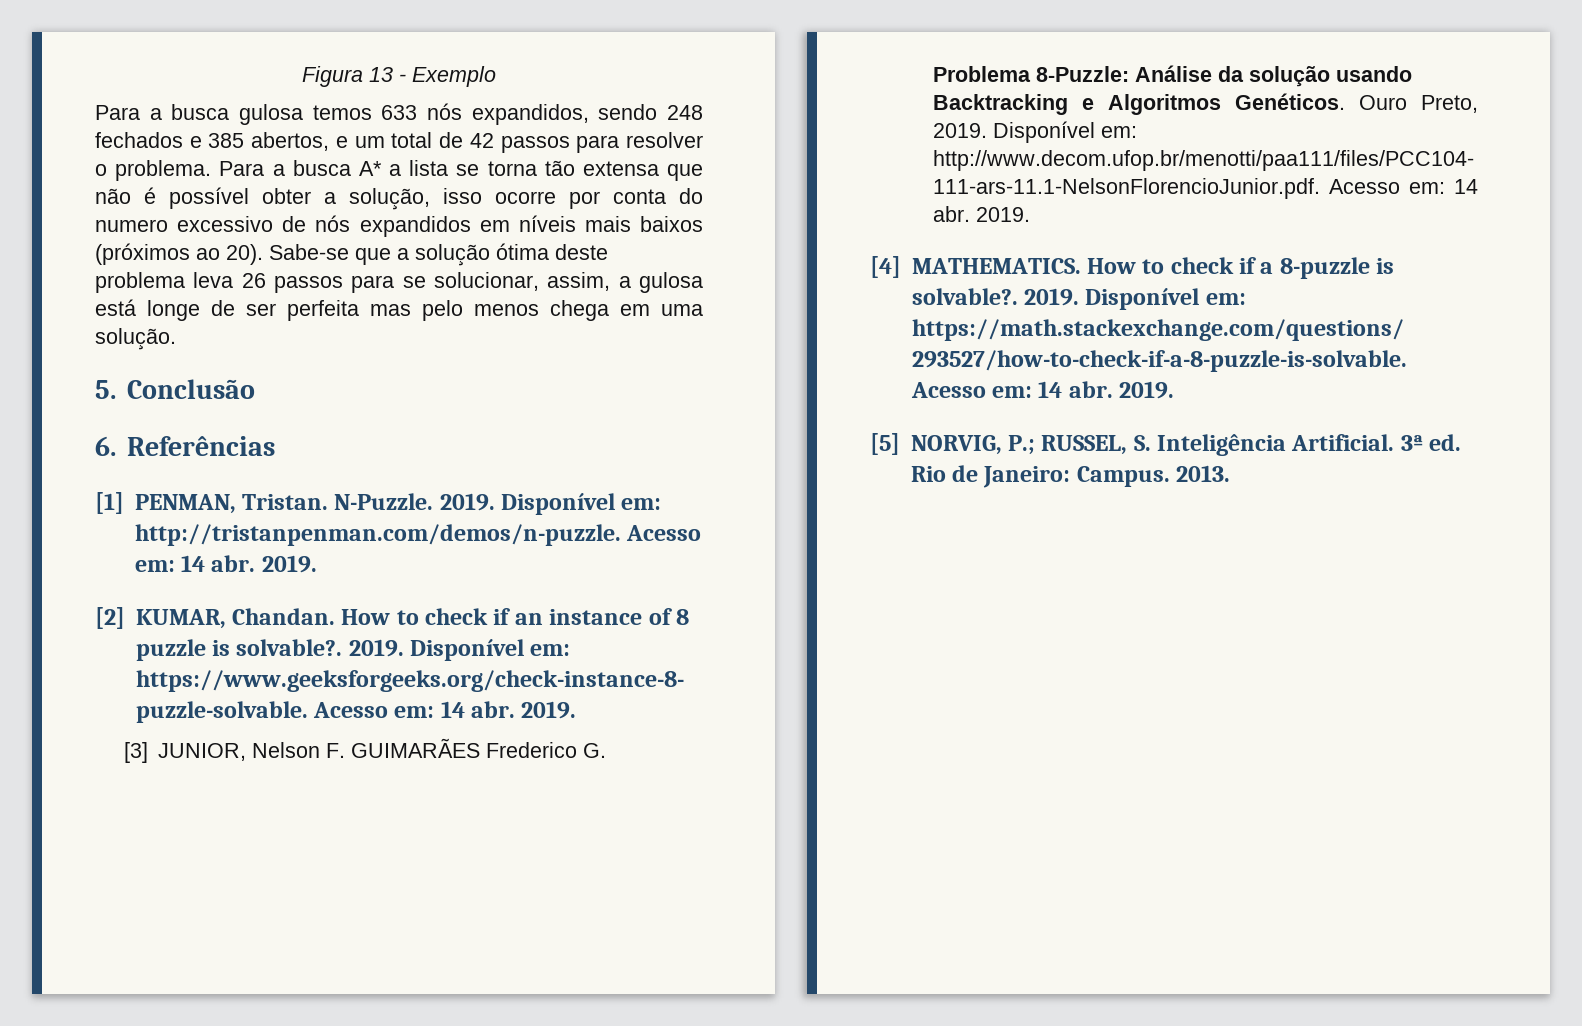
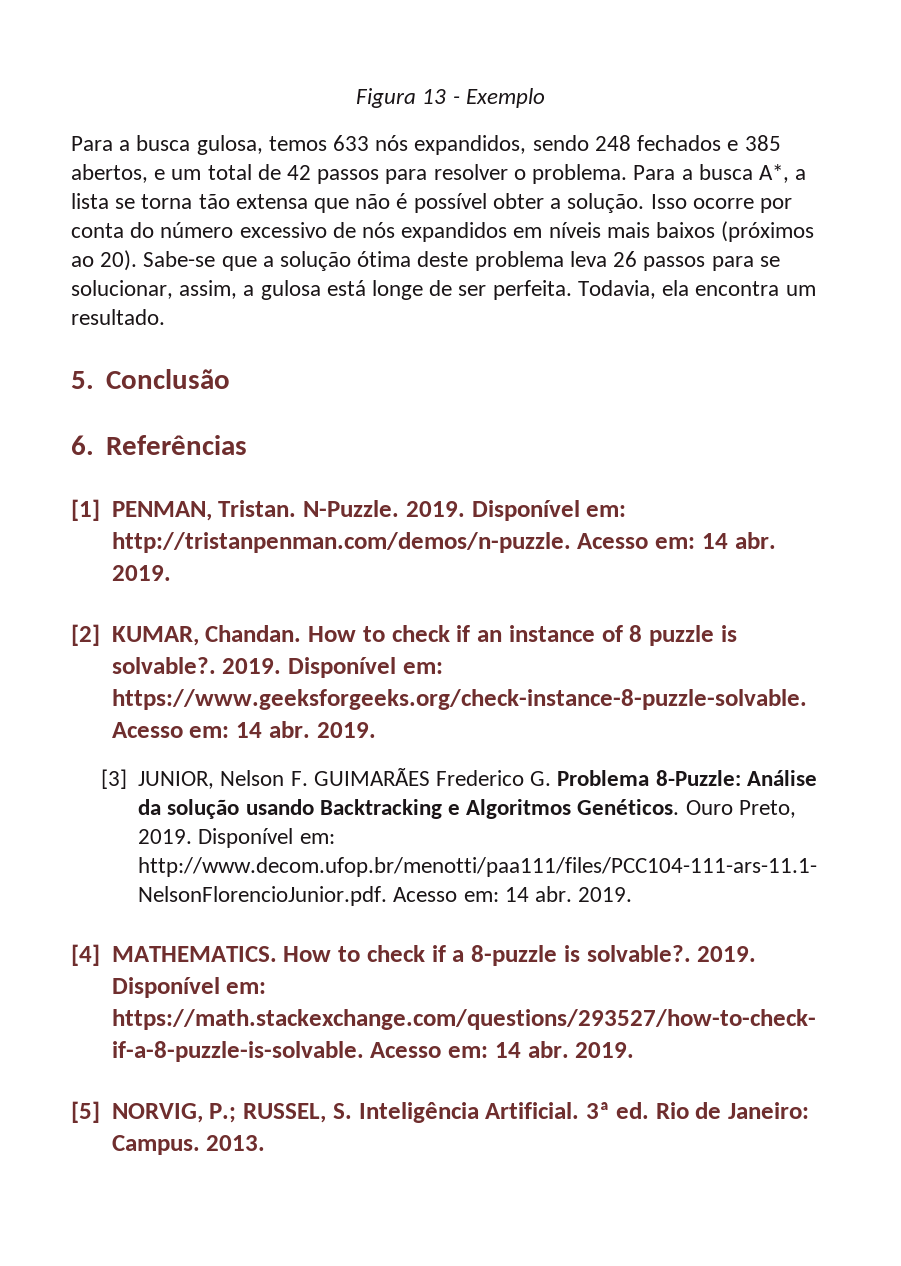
- Para a busca gulosa temos 633 nós expandidos, sendo 248 fechados e 385 abertos, e um total de 42 passos para resolver o problema.
+ Para a busca gulosa, temos 633 nós expandidos, sendo 248 fechados e 385 abertos, e um total de 42 passos para resolver o problema.
- Para a busca A* a lista se torna tão extensa que não é possível obter a solução, isso ocorre por conta do numero excessivo de nós expandidos em níveis mais baixos (próximos ao 20).
+ Para a busca A*, a lista se torna tão extensa que não é possível obter a solução. Isso ocorre por conta do número excessivo de nós expandidos em níveis mais baixos (próximos ao 20).
- Sabe-se que a solução ótima deste problema leva 26 passos para se solucionar, assim, a gulosa está longe de ser perfeita mas pelo menos chega em uma solução.
+ Sabe-se que a solução ótima deste problema leva 26 passos para se solucionar, assim, a gulosa está longe de ser perfeita. Todavia, ela encontra um resultado.

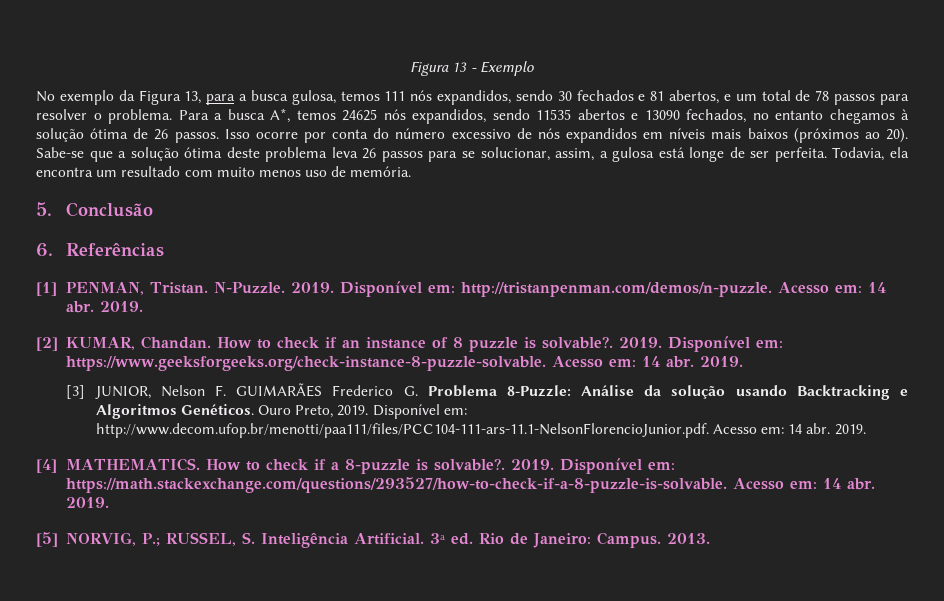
- Para a busca gulosa, temos 633 nós expandidos, sendo 248 fechados e 385 abertos, e um total de 42 passos para resolver o problema.
+ No exemplo da Figura 13, para a busca gulosa, temos 111 nós expandidos, sendo 30 fechados e 81 abertos, e um total de 78 passos para resolver o problema.
- Para a busca A*, a lista se torna tão extensa que não é possível obter a solução.
+ Para a busca A*, temos 24625 nós expandidos, sendo 11535 abertos e 13090 fechados, no entanto chegamos à solução ótima de 26 passos.
- Todavia, ela encontra um resultado.
+ Todavia, ela encontra um resultado com muito menos uso de memória.

